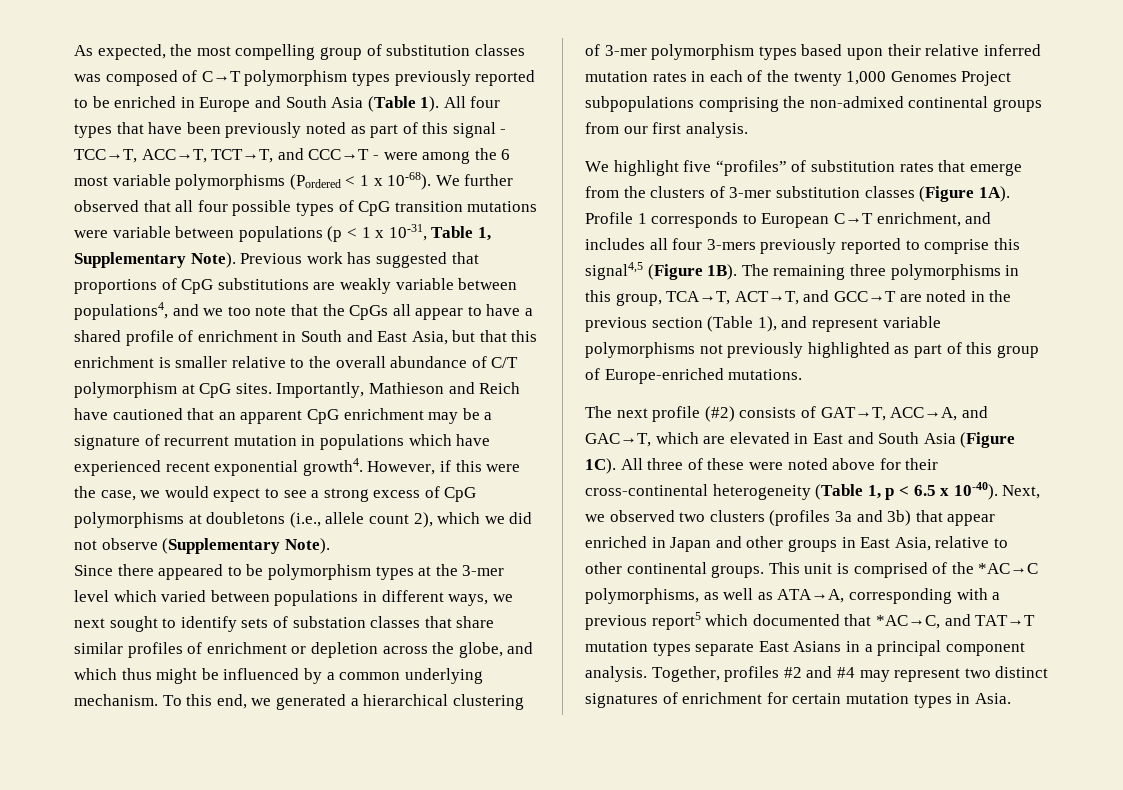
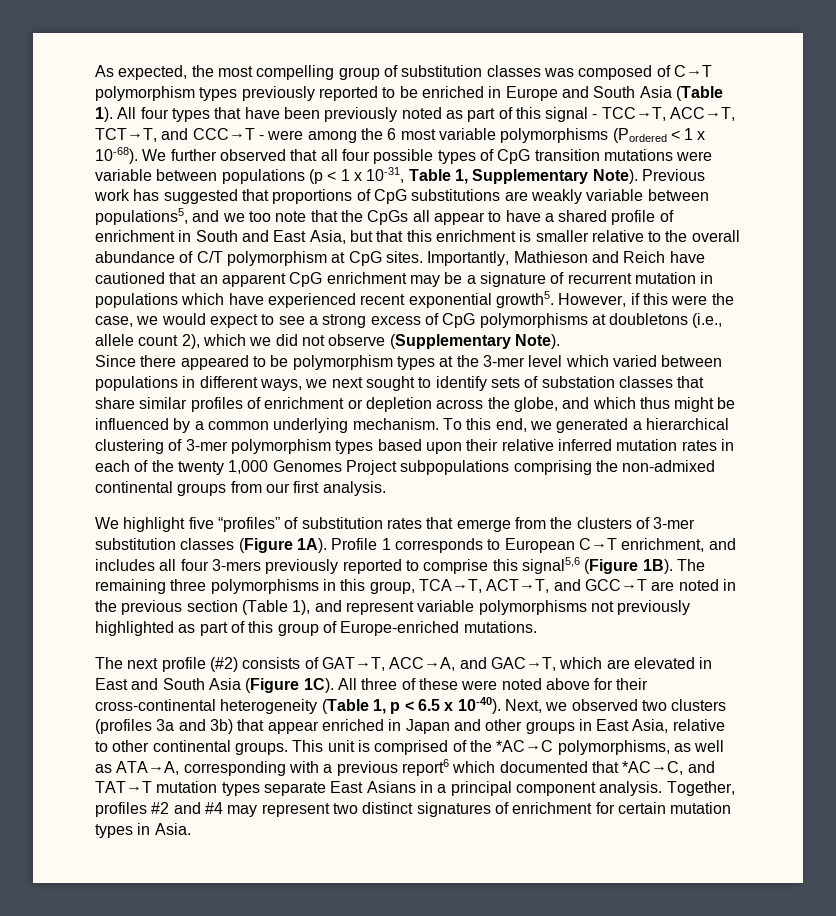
- Previous work has suggested that proportions of CpG substitutions are weakly variable between populations4, and we too note that the CpGs all appear to have a shared profile of enrichment in South and East Asia, but that this enrichment is smaller relative to the overall abundance of C/T polymorphism at CpG sites.
+ Previous work has suggested that proportions of CpG substitutions are weakly variable between populations5, and we too note that the CpGs all appear to have a shared profile of enrichment in South and East Asia, but that this enrichment is smaller relative to the overall abundance of C/T polymorphism at CpG sites.
- Importantly, Mathieson and Reich have cautioned that an apparent CpG enrichment may be a signature of recurrent mutation in populations which have experienced recent exponential growth4.
+ Importantly, Mathieson and Reich have cautioned that an apparent CpG enrichment may be a signature of recurrent mutation in populations which have experienced recent exponential growth5.
- Profile 1 corresponds to European C→T enrichment, and includes all four 3-mers previously reported to comprise this signal4,5 (Figure 1B).
+ Profile 1 corresponds to European C→T enrichment, and includes all four 3-mers previously reported to comprise this signal5,6 (Figure 1B).
- This unit is comprised of the *AC→C polymorphisms, as well as ATA→A, corresponding with a previous report5 which documented that *AC→C, and TAT→T mutation types separate East Asians in a principal component analysis.
+ This unit is comprised of the *AC→C polymorphisms, as well as ATA→A, corresponding with a previous report6 which documented that *AC→C, and TAT→T mutation types separate East Asians in a principal component analysis.

